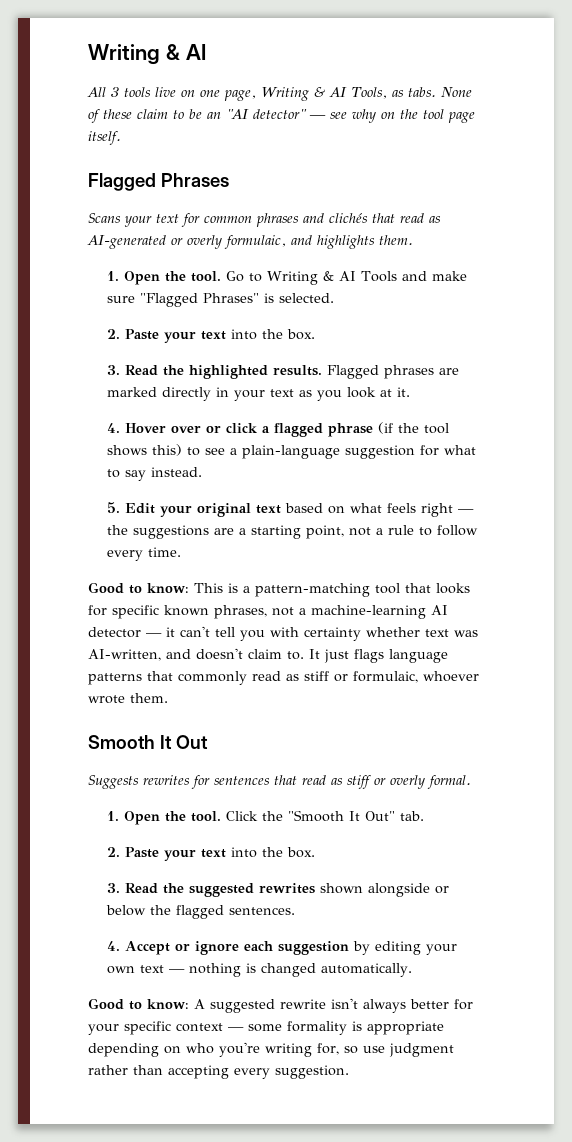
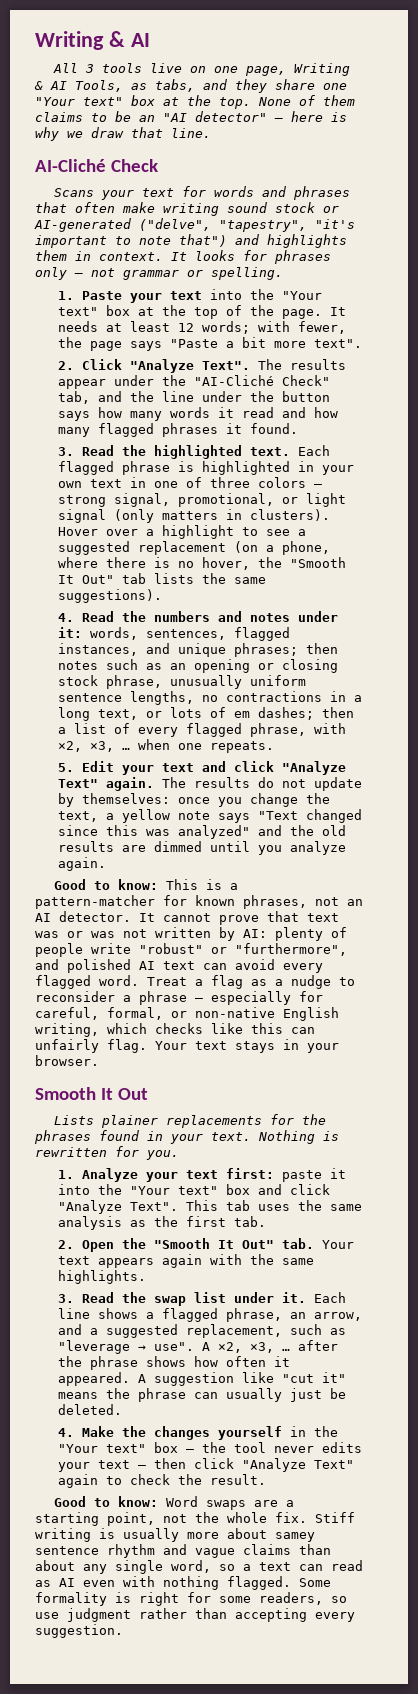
- All 3 tools live on one page, Writing & AI Tools, as tabs. None of these claim to be an "AI detector" — see why on the tool page itself.
- Flagged Phrases
- Scans your text for common phrases and clichés that read as AI-generated or overly formulaic, and highlights them.
- 1. Open the tool. Go to Writing & AI Tools and make sure "Flagged Phrases" is selected.
- 2. Paste your text into the box.
- 3. Read the highlighted results. Flagged phrases are marked directly in your text as you look at it.
- 4. Hover over or click a flagged phrase (if the tool shows this) to see a plain-language suggestion for what to say instead.
- 5. Edit your original text based on what feels right — the suggestions are a starting point, not a rule to follow every time.
+ All 3 tools live on one page, Writing & AI Tools, as tabs, and they share one "Your text" box at the top. None of them claims to be an "AI detector" — here is why we draw that line.
+ AI-Cliché Check
+ Scans your text for words and phrases that often make writing sound stock or AI-generated ("delve", "tapestry", "it's important to note that") and highlights them in context. It looks for phrases only — not grammar or spelling.
+ 1. Paste your text into the "Your text" box at the top of the page. It needs at least 12 words; with fewer, the page says "Paste a bit more text".
+ 2. Click "Analyze Text". The results appear under the "AI-Cliché Check" tab, and the line under the button says how many words it read and how many flagged phrases it found.
+ 3. Read the highlighted text. Each flagged phrase is highlighted in your own text in one of three colors — strong signal, promotional, or light signal (only matters in clusters). Hover over a highlight to see a suggested replacement (on a phone, where there is no hover, the "Smooth It Out" tab lists the same suggestions).
+ 4. Read the numbers and notes under it: words, sentences, flagged instances, and unique phrases; then notes such as an opening or closing stock phrase, unusually uniform sentence lengths, no contractions in a long text, or lots of em dashes; then a list of every flagged phrase, with ×2, ×3, … when one repeats.
+ 5. Edit your text and click "Analyze Text" again. The results do not update by themselves: once you change the text, a yellow note says "Text changed since this was analyzed" and the old results are dimmed until you analyze again.
- Good to know: This is a pattern-matching tool that looks for specific known phrases, not a machine-learning AI detector — it can't tell you with certainty whether text was AI-written, and doesn't claim to. It just flags language patterns that commonly read as stiff or formulaic, whoever wrote them.
+ Good to know: This is a pattern-matcher for known phrases, not an AI detector. It cannot prove that text was or was not written by AI: plenty of people write "robust" or "furthermore", and polished AI text can avoid every flagged word. Treat a flag as a nudge to reconsider a phrase — especially for careful, formal, or non-native English writing, which checks like this can unfairly flag. Your text stays in your browser.
  Smooth It Out
- Suggests rewrites for sentences that read as stiff or overly formal.
- 1. Open the tool. Click the "Smooth It Out" tab.
- 2. Paste your text into the box.
- 3. Read the suggested rewrites shown alongside or below the flagged sentences.
- 4. Accept or ignore each suggestion by editing your own text — nothing is changed automatically.
- Good to know: A suggested rewrite isn't always better for your specific context — some formality is appropriate depending on who you're writing for, so use judgment rather than accepting every suggestion.
+ Lists plainer replacements for the phrases found in your text. Nothing is rewritten for you.
+ 1. Analyze your text first: paste it into the "Your text" box and click "Analyze Text". This tab uses the same analysis as the first tab.
+ 2. Open the "Smooth It Out" tab. Your text appears again with the same highlights.
+ 3. Read the swap list under it. Each line shows a flagged phrase, an arrow, and a suggested replacement, such as "leverage → use". A ×2, ×3, … after the phrase shows how often it appeared. A suggestion like "cut it" means the phrase can usually just be deleted.
+ 4. Make the changes yourself in the "Your text" box — the tool never edits your text — then click "Analyze Text" again to check the result.
+ Good to know: Word swaps are a starting point, not the whole fix. Stiff writing is usually more about samey sentence rhythm and vague claims than about any single word, so a text can read as AI even with nothing flagged. Some formality is right for some readers, so use judgment rather than accepting every suggestion.

